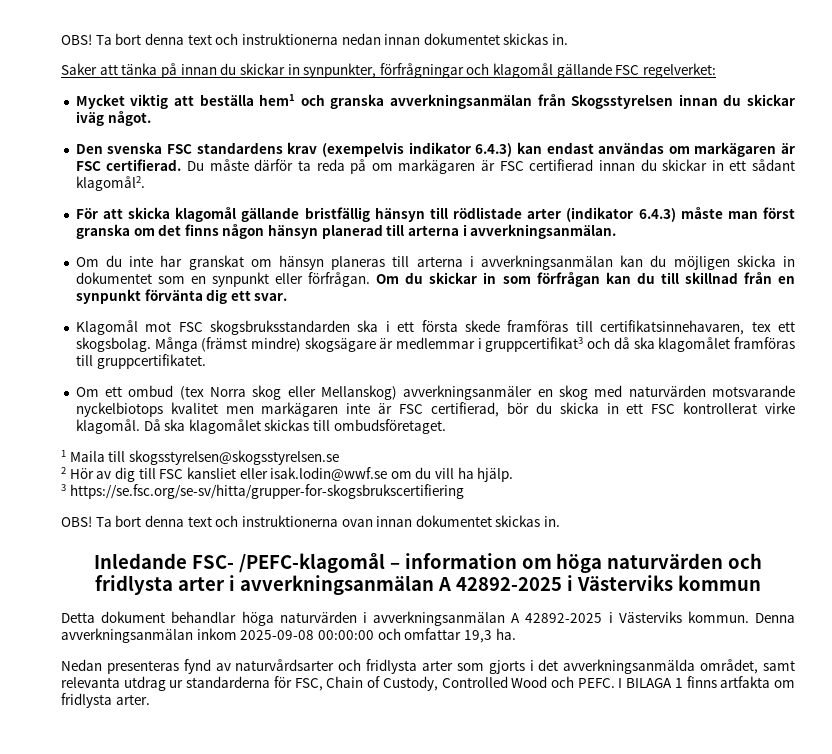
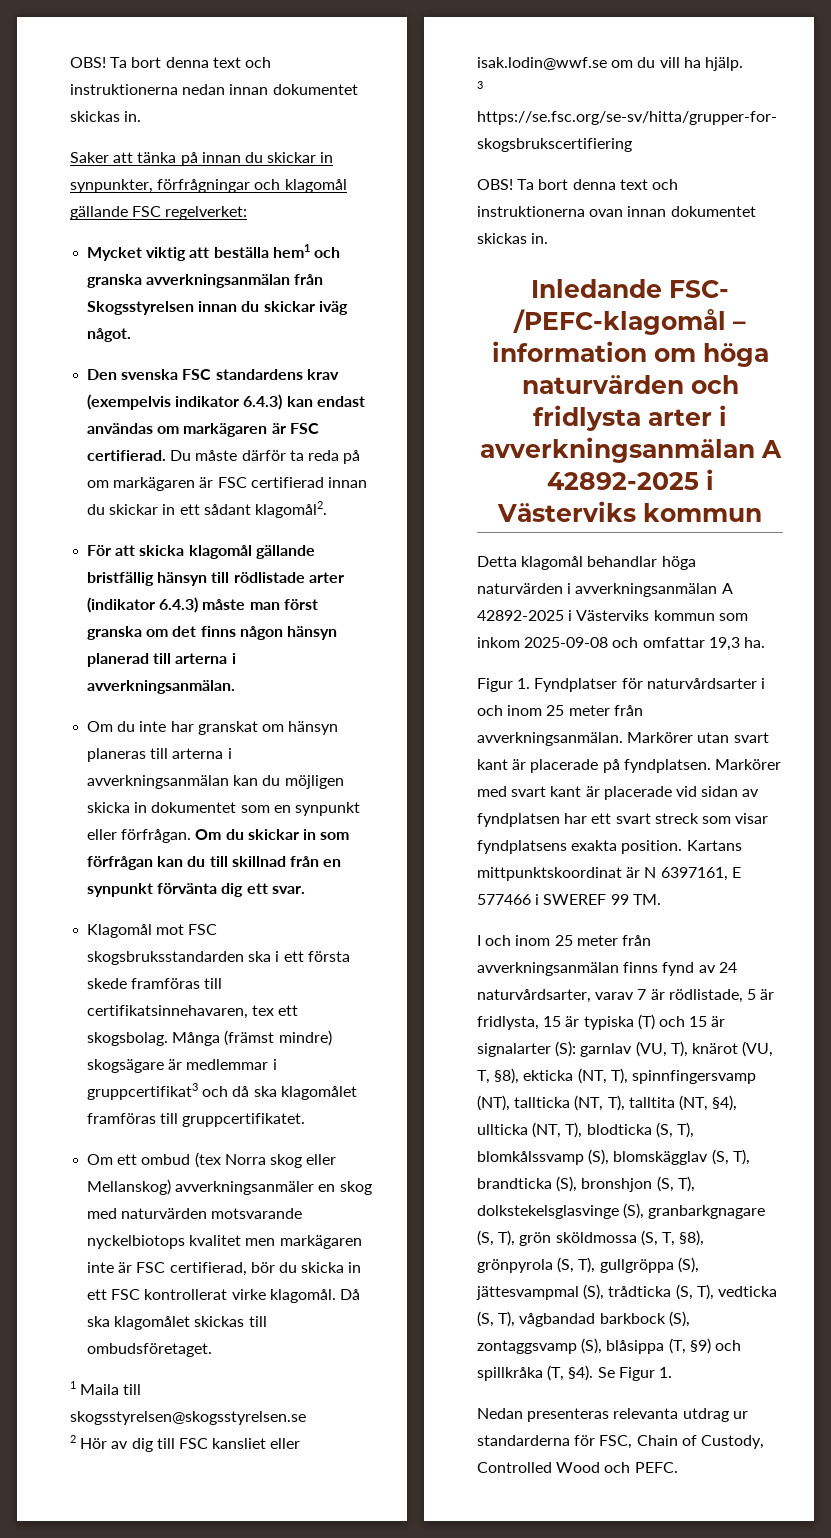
- Detta dokument behandlar höga naturvärden i avverkningsanmälan A 42892-2025 i Västerviks kommun. Denna avverkningsanmälan inkom 2025-09-08 00:00:00 och omfattar 19,3 ha.
+ Detta klagomål behandlar höga naturvärden i avverkningsanmälan A 42892-2025 i Västerviks kommun som inkom 2025-09-08 och omfattar 19,3 ha.
- Nedan presenteras fynd av naturvårdsarter och fridlysta arter som gjorts i det avverkningsanmälda området, samt relevanta utdrag ur standarderna för FSC, Chain of Custody, Controlled Wood och PEFC. I BILAGA 1 finns artfakta om fridlysta arter.
+ Figur 1. Fyndplatser för naturvårdsarter i och inom 25 meter från avverkningsanmälan. Markörer utan svart kant är placerade på fyndplatsen. Markörer med svart kant är placerade vid sidan av fyndplatsen har ett svart streck som visar fyndplatsens exakta position. Kartans mittpunktskoordinat är N 6397161, E 577466 i SWEREF 99 TM.
+ I och inom 25 meter från avverkningsanmälan finns fynd av 24 naturvårdsarter, varav 7 är rödlistade, 5 är fridlysta, 15 är typiska (T) och 15 är signalarter (S): garnlav (VU, T), knärot (VU, T, §8), ekticka (NT, T), spinnfingersvamp (NT), tallticka (NT, T), talltita (NT, §4), ullticka (NT, T), blodticka (S, T), blomkålssvamp (S), blomskägglav (S, T), brandticka (S), bronshjon (S, T), dolkstekelsglasvinge (S), granbarkgnagare (S, T), grön sköldmossa (S, T, §8), grönpyrola (S, T), gullgröppa (S), jättesvampmal (S), trådticka (S, T), vedticka (S, T), vågbandad barkbock (S), zontaggsvamp (S), blåsippa (T, §9) och spillkråka (T, §4). Se Figur 1.
+ Nedan presenteras relevanta utdrag ur standarderna för FSC, Chain of Custody, Controlled Wood och PEFC.

